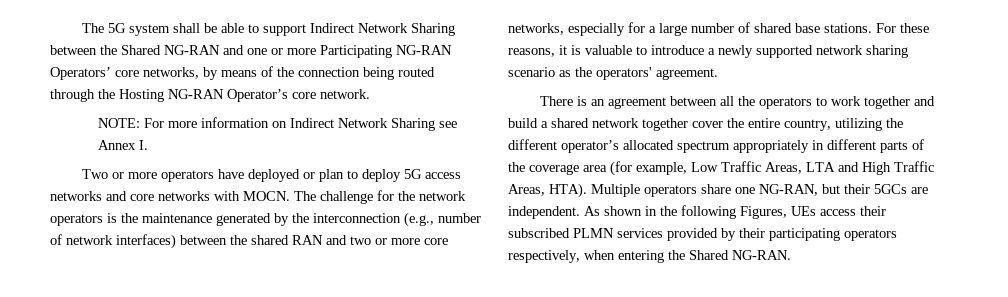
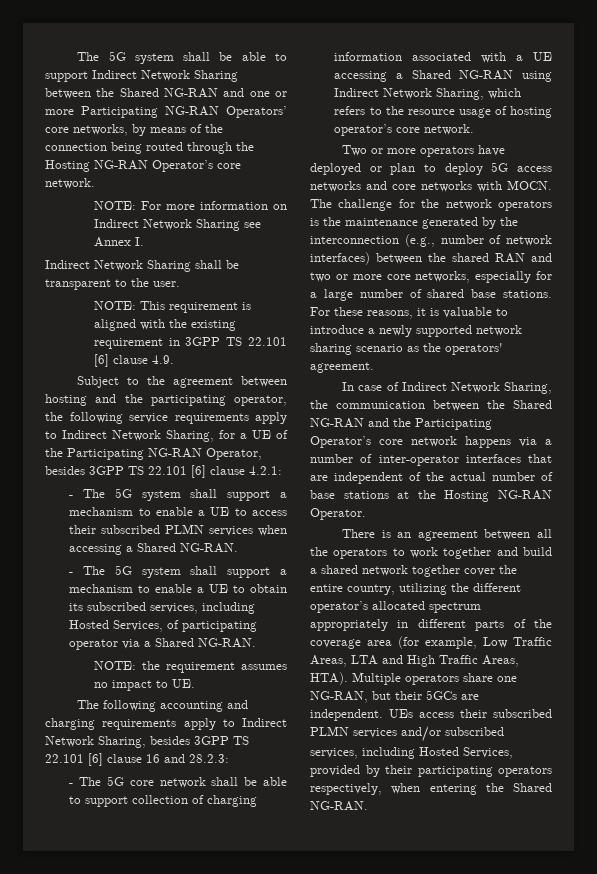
+ Indirect Network Sharing shall be transparent to the user.
+ NOTE: This requirement is aligned with the existing requirement in 3GPP TS 22.101 [6] clause 4.9.
+ Subject to the agreement between hosting and the participating operator, the following service requirements apply to Indirect Network Sharing, for a UE of the Participating NG-RAN Operator, besides 3GPP TS 22.101 [6] clause 4.2.1:
+ - The 5G system shall support a mechanism to enable a UE to access their subscribed PLMN services when accessing a Shared NG-RAN.
+ - The 5G system shall support a mechanism to enable a UE to obtain its subscribed services, including Hosted Services, of participating operator via a Shared NG-RAN.
+ NOTE: the requirement assumes no impact to UE.
+ The following accounting and charging requirements apply to Indirect Network Sharing, besides 3GPP TS 22.101 [6] clause 16 and 28.2.3:
+ - The 5G core network shall be able to support collection of charging information associated with a UE accessing a Shared NG-RAN using Indirect Network Sharing, which refers to the resource usage of hosting operator’s core network.
+ In case of Indirect Network Sharing, the communication between the Shared NG-RAN and the Participating Operator’s core network happens via a number of inter-operator interfaces that are independent of the actual number of base stations at the Hosting NG-RAN Operator.
- As shown in the following Figures, UEs access their subscribed PLMN services provided by their participating operators respectively, when entering the Shared NG-RAN.
+ UEs access their subscribed PLMN services and/or subscribed services, including Hosted Services, provided by their participating operators respectively, when entering the Shared NG-RAN.

